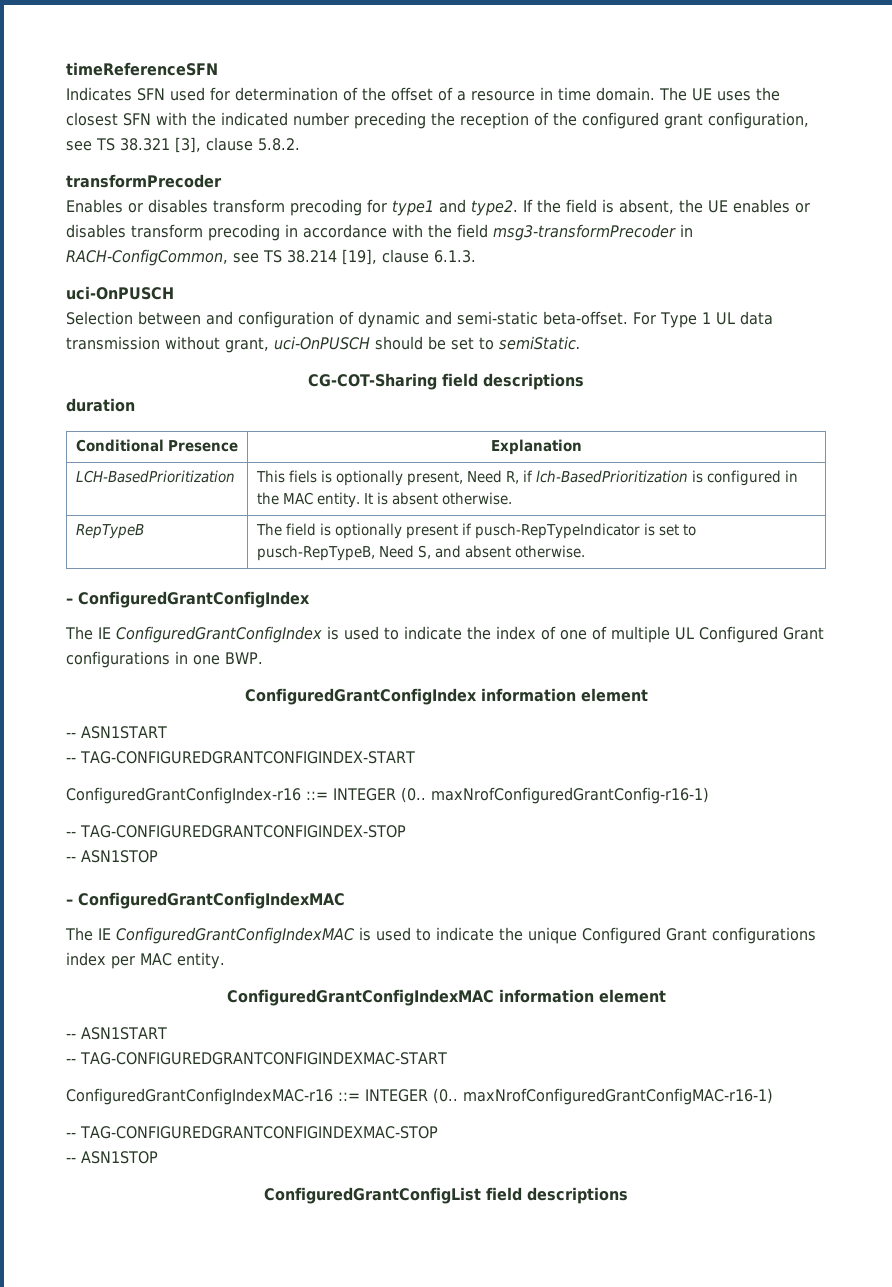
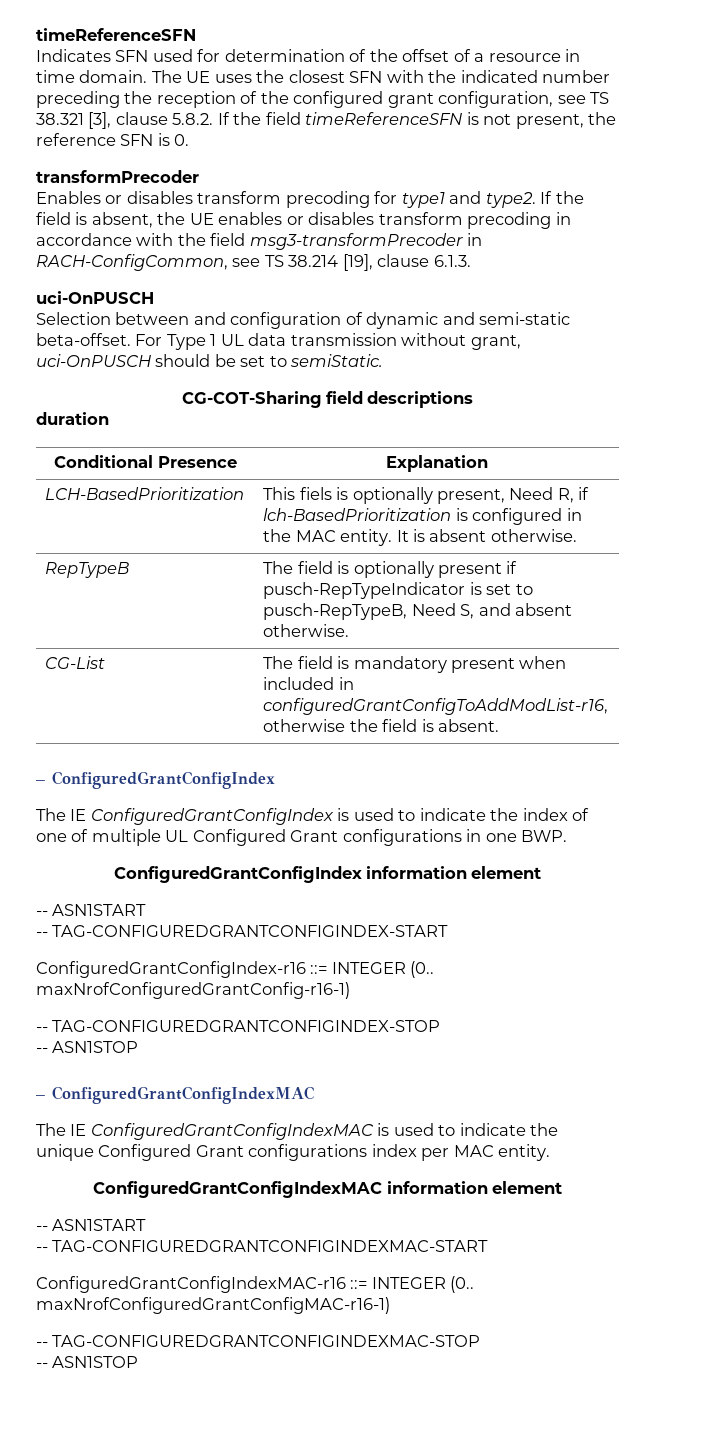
- The UE uses the closest SFN with the indicated number preceding the reception of the configured grant configuration, see TS 38.321 [3], clause 5.8.2.
+ The UE uses the closest SFN with the indicated number preceding the reception of the configured grant configuration, see TS 38.321 [3], clause 5.8.2. If the field timeReferenceSFN is not present, the reference SFN is 0.
+ CG-List | The field is mandatory present when included in configuredGrantConfigToAddModList-r16, otherwise the field is absent.
- ConfiguredGrantConfigList field descriptions

